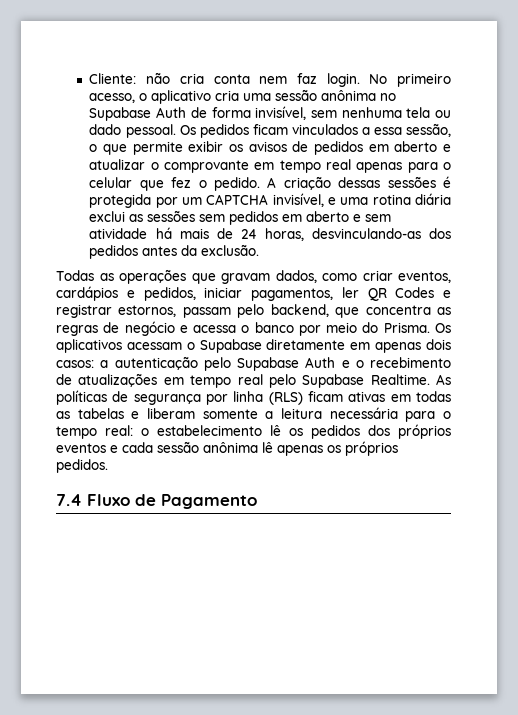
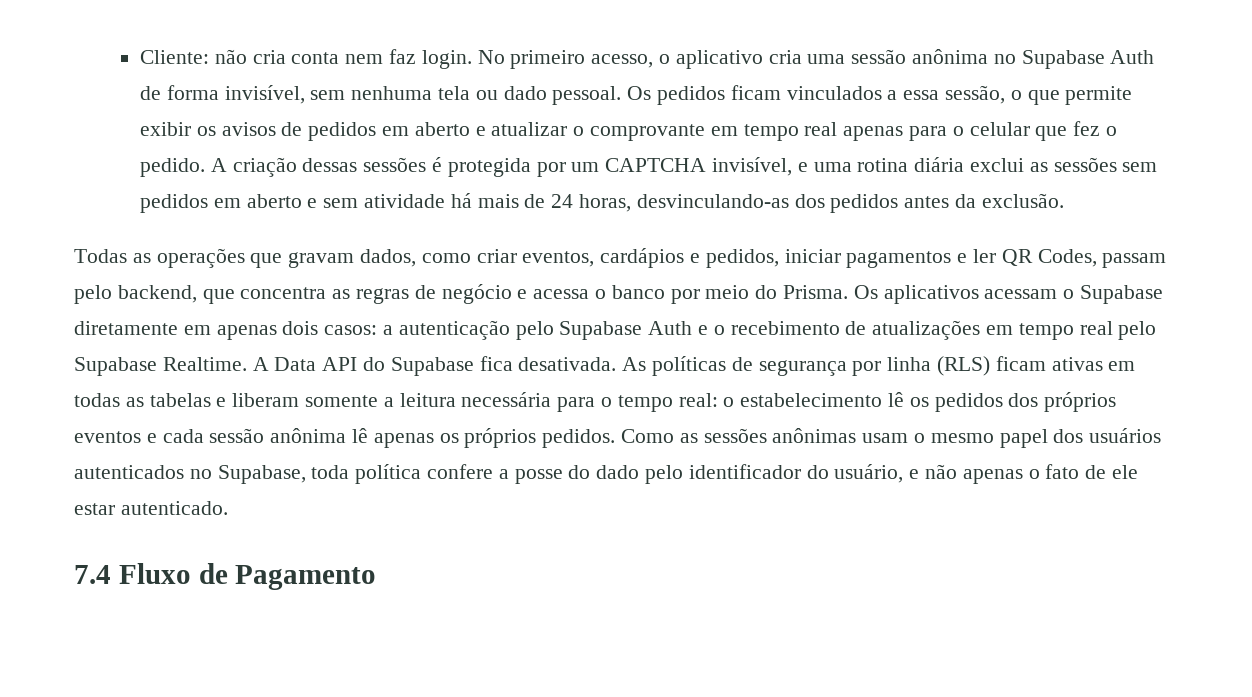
- Todas as operações que gravam dados, como criar eventos, cardápios e pedidos, iniciar pagamentos, ler QR Codes e registrar estornos, passam pelo backend, que concentra as regras de negócio e acessa o banco por meio do Prisma.
+ Todas as operações que gravam dados, como criar eventos, cardápios e pedidos, iniciar pagamentos e ler QR Codes, passam pelo backend, que concentra as regras de negócio e acessa o banco por meio do Prisma.
+ A Data API do Supabase fica desativada.
+ Como as sessões anônimas usam o mesmo papel dos usuários autenticados no Supabase, toda política confere a posse do dado pelo identificador do usuário, e não apenas o fato de ele estar autenticado.

